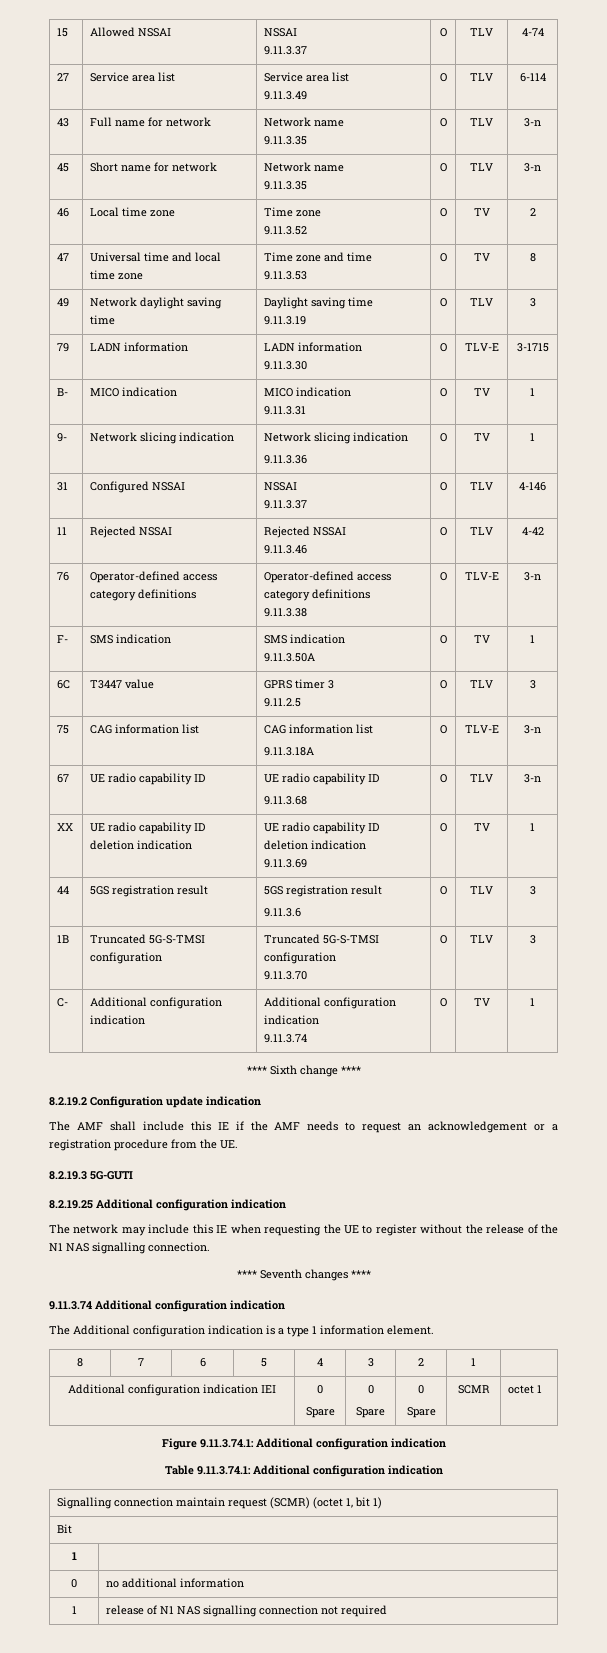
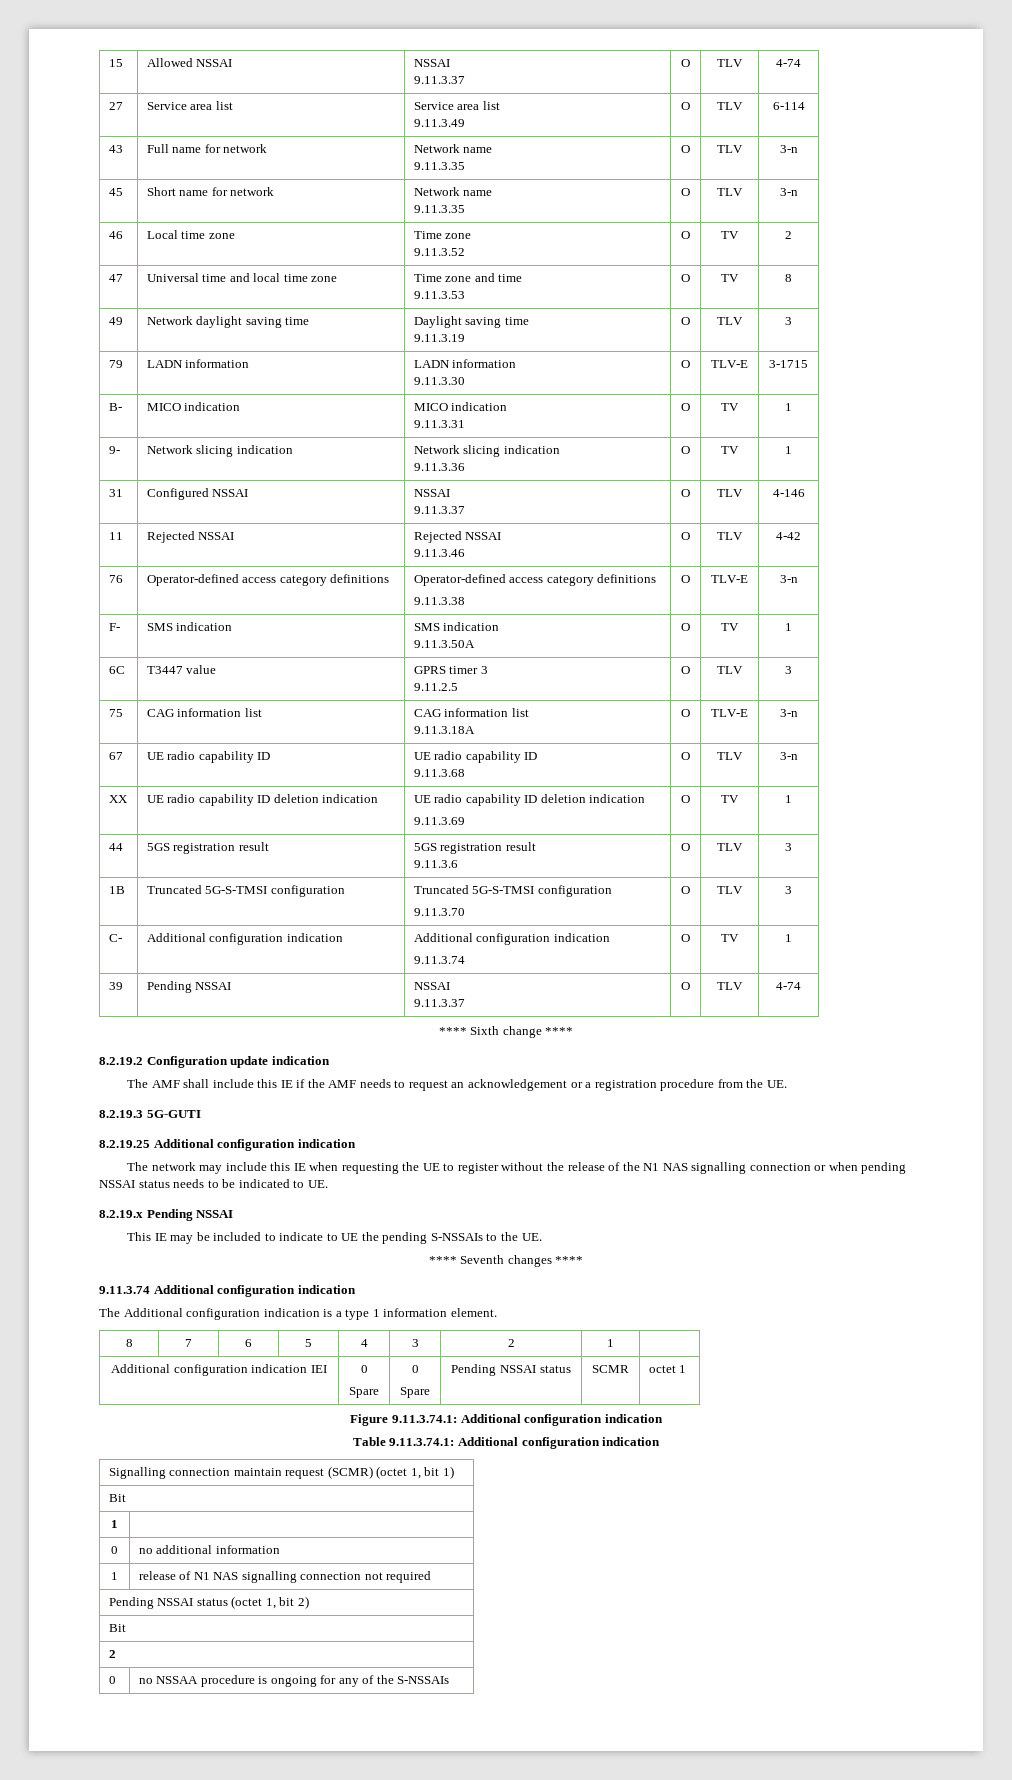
+ 39 | Pending NSSAI | NSSAI
+ 9.11.3.37 | O | TLV | 4-74
- The network may include this IE when requesting the UE to register without the release of the N1 NAS signalling connection.
+ The network may include this IE when requesting the UE to register without the release of the N1 NAS signalling connection or when pending NSSAI status needs to be indicated to UE.
+ 8.2.19.x Pending NSSAI
+ This IE may be included to indicate to UE the pending S-NSSAIs to the UE.
  Additional configuration indication IEI | 0
  Spare | 0
- Spare | 0
- Spare | SCMR | octet 1
+ Spare | Pending NSSAI status | SCMR | octet 1
+ Pending NSSAI status (octet 1, bit 2)
+ Bit
+ 2
+ 0 | no NSSAA procedure is ongoing for any of the S-NSSAIs

